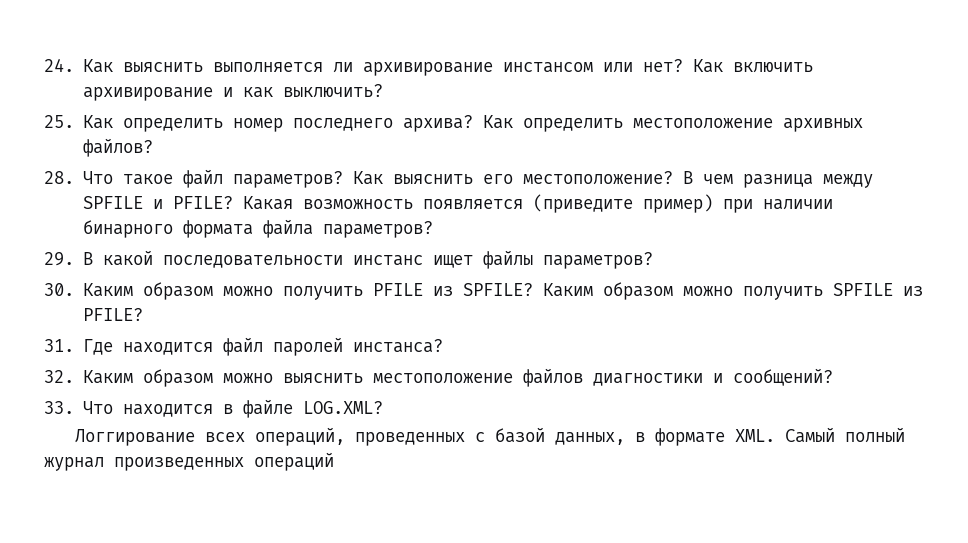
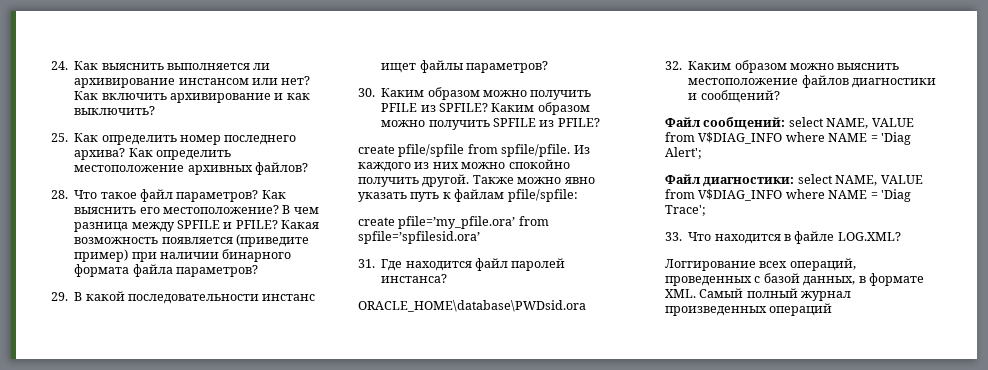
+ create pfile/spfile from spfile/pfile. Из каждого из них можно спокойно получить другой. Также можно явно указать путь к файлам pfile/spfile:
+ create pfile=’my_pfile.ora’ from spfile=’spfilesid.ora’
+ ORACLE_HOME\database\PWDsid.ora
+ Файл сообщений: select NAME, VALUE from V$DIAG_INFO where NAME = 'Diag Alert';
+ Файл диагностики: select NAME, VALUE from V$DIAG_INFO where NAME = 'Diag Trace';

